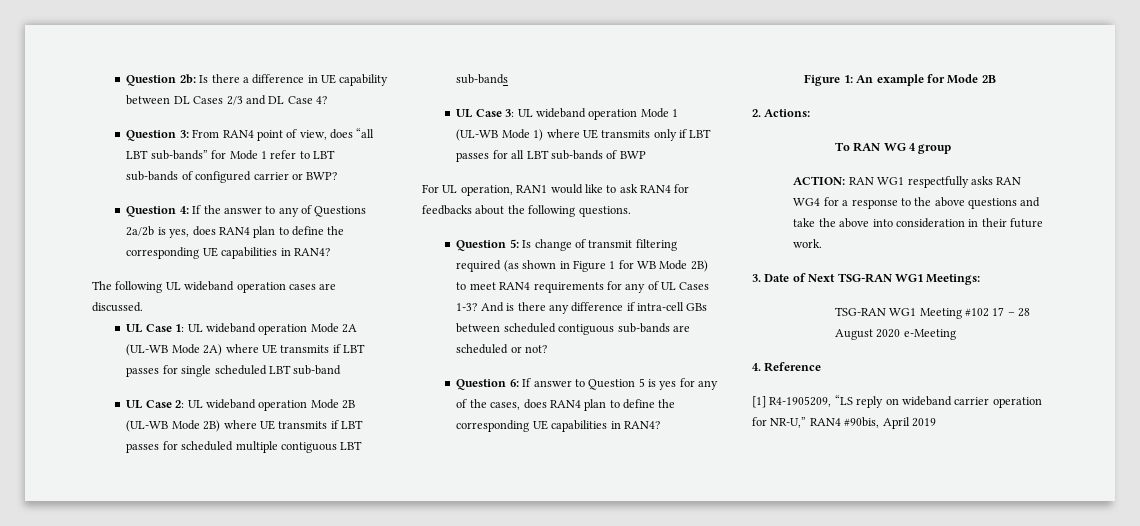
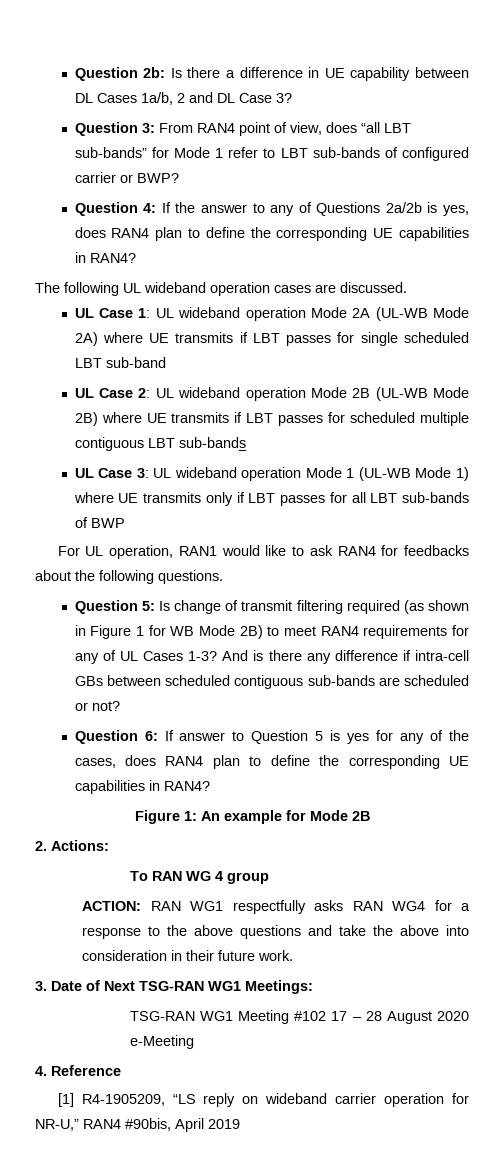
- Question 2b: Is there a difference in UE capability between DL Cases 2/3 and DL Case 4?
+ Question 2b: Is there a difference in UE capability between DL Cases 1a/b, 2 and DL Case 3?

